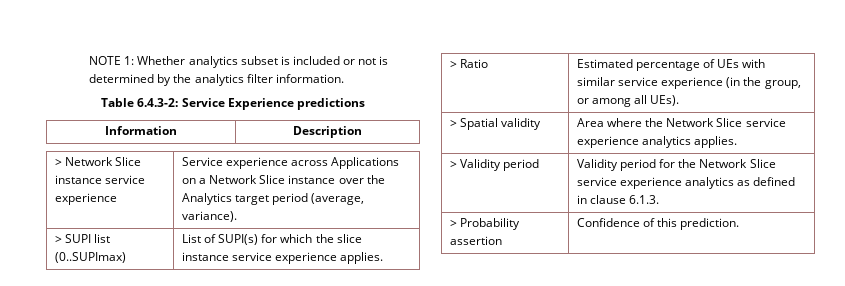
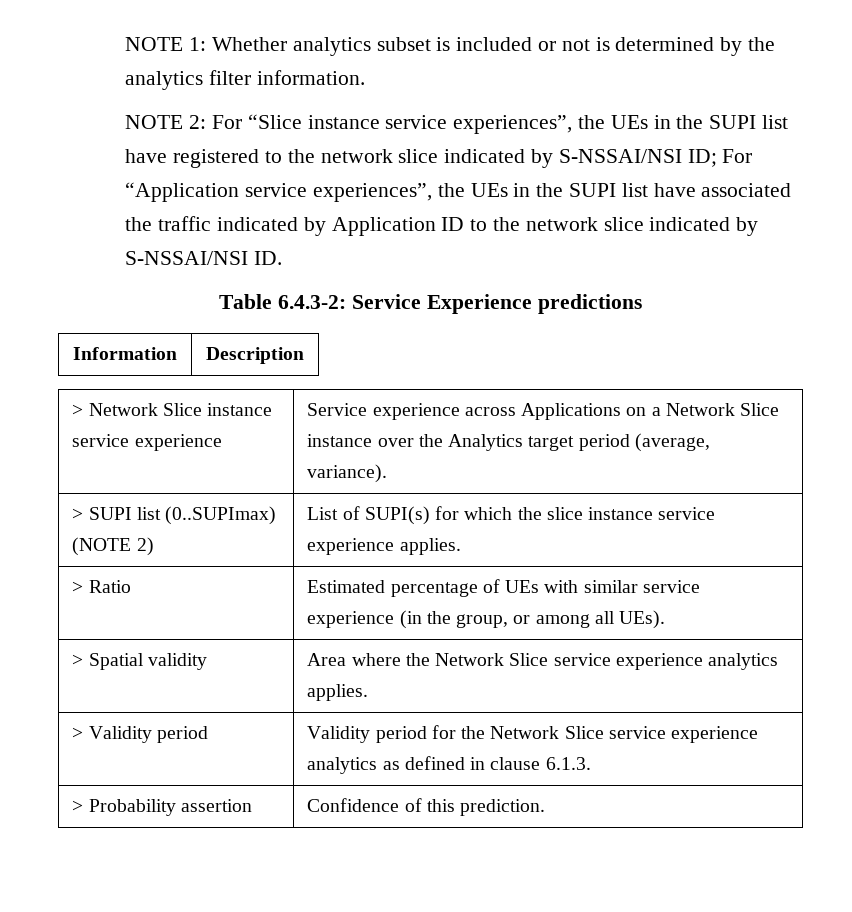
+ NOTE 2: For “Slice instance service experiences”, the UEs in the SUPI list have registered to the network slice indicated by S-NSSAI/NSI ID; For “Application service experiences”, the UEs in the SUPI list have associated the traffic indicated by Application ID to the network slice indicated by S-NSSAI/NSI ID.
- > SUPI list (0..SUPImax) | List of SUPI(s) for which the slice instance service experience applies.
+ > SUPI list (0..SUPImax) (NOTE 2) | List of SUPI(s) for which the slice instance service experience applies.

